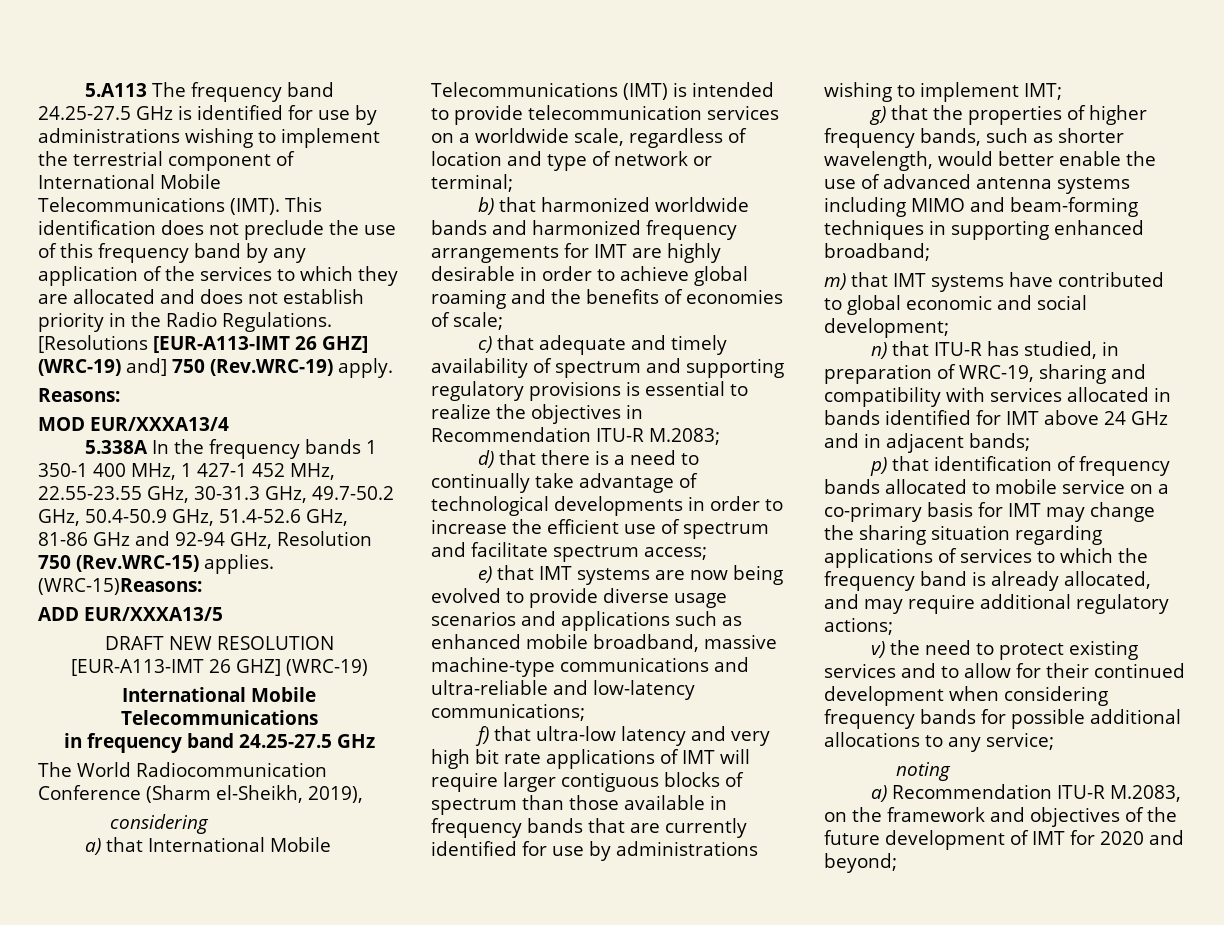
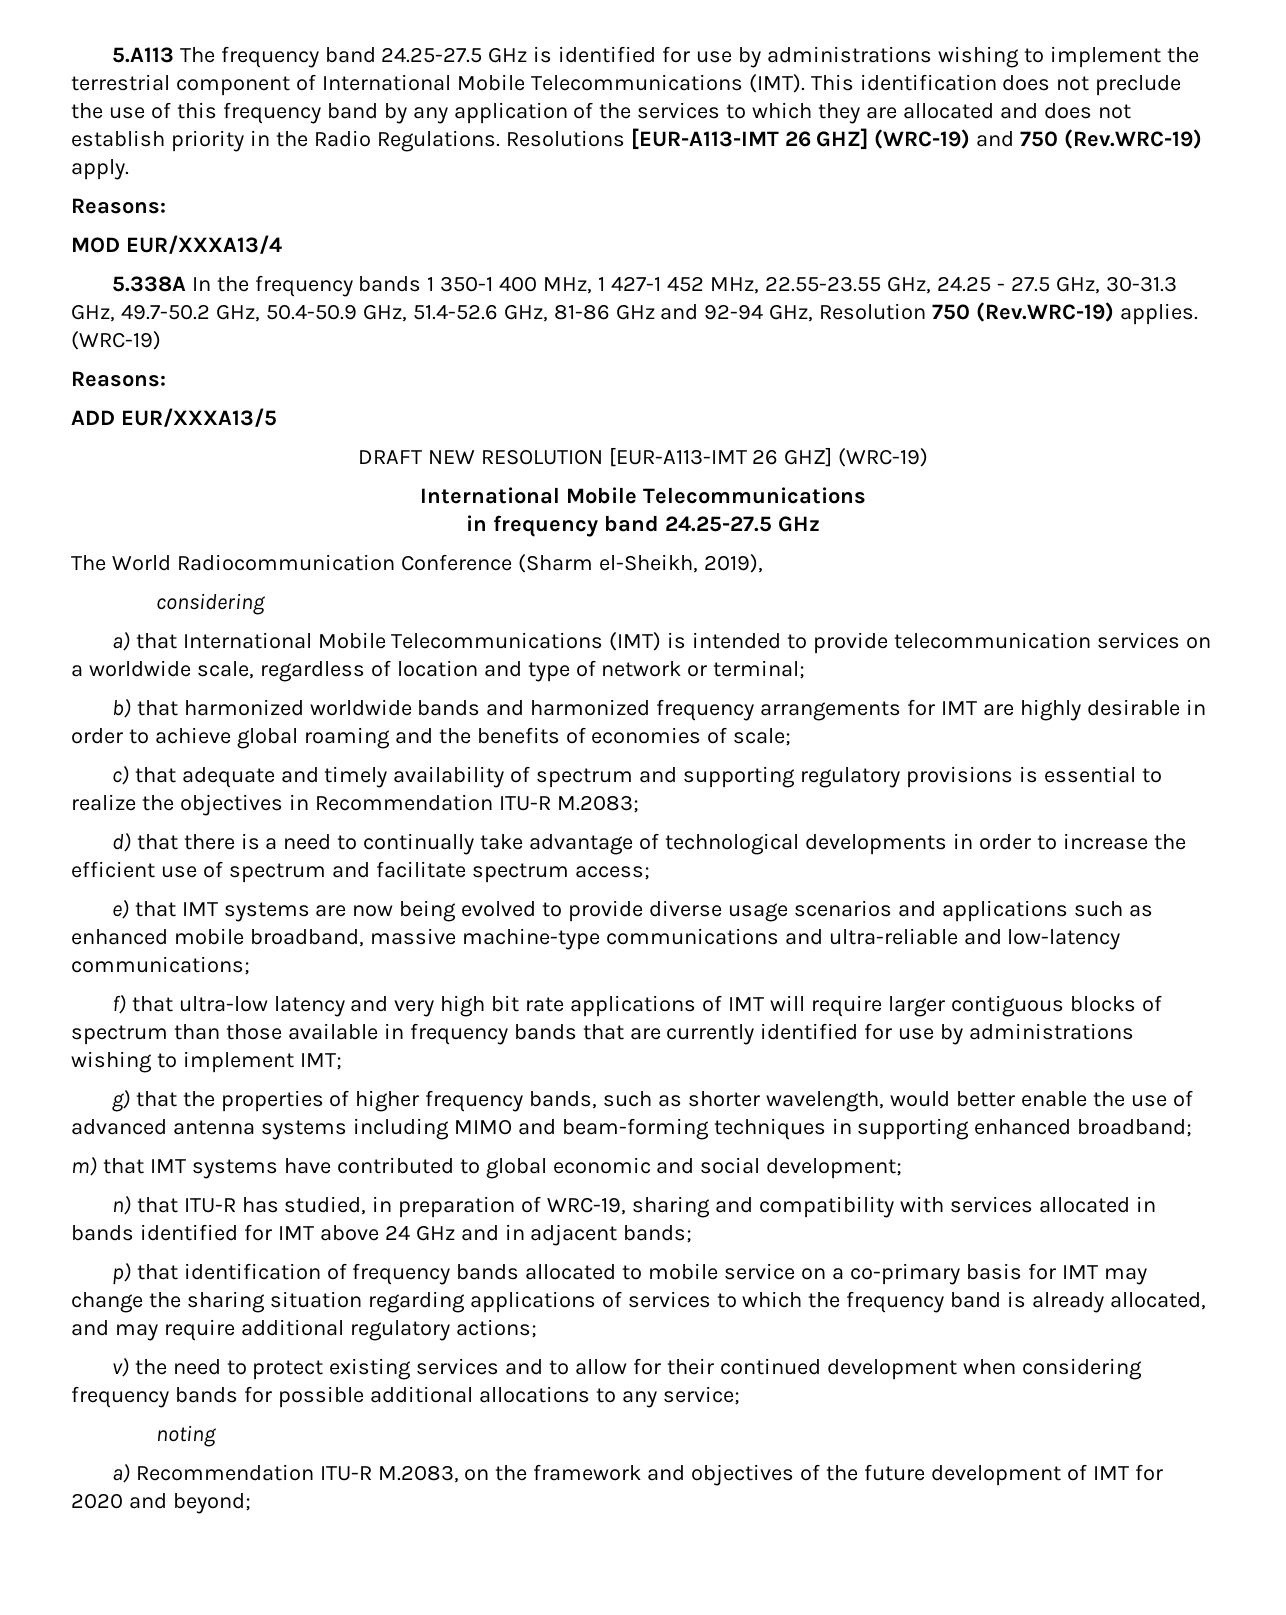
- [Resolutions [EUR-A113-IMT 26 GHZ] (WRC-19) and] 750 (Rev.WRC-19) apply.
+ Resolutions [EUR-A113-IMT 26 GHZ] (WRC-19) and 750 (Rev.WRC-19) apply.
- 5.338A In the frequency bands 1 350-1 400 MHz, 1 427-1 452 MHz, 22.55-23.55 GHz, 30-31.3 GHz, 49.7-50.2 GHz, 50.4-50.9 GHz, 51.4-52.6 GHz, 81-86 GHz and 92-94 GHz, Resolution 750 (Rev.WRC-15) applies. (WRC-15)Reasons:
+ 5.338A In the frequency bands 1 350-1 400 MHz, 1 427-1 452 MHz, 22.55-23.55 GHz, 24.25 - 27.5 GHz, 30-31.3 GHz, 49.7-50.2 GHz, 50.4-50.9 GHz, 51.4-52.6 GHz, 81-86 GHz and 92-94 GHz, Resolution 750 (Rev.WRC-19) applies. (WRC-19)
+ Reasons:

